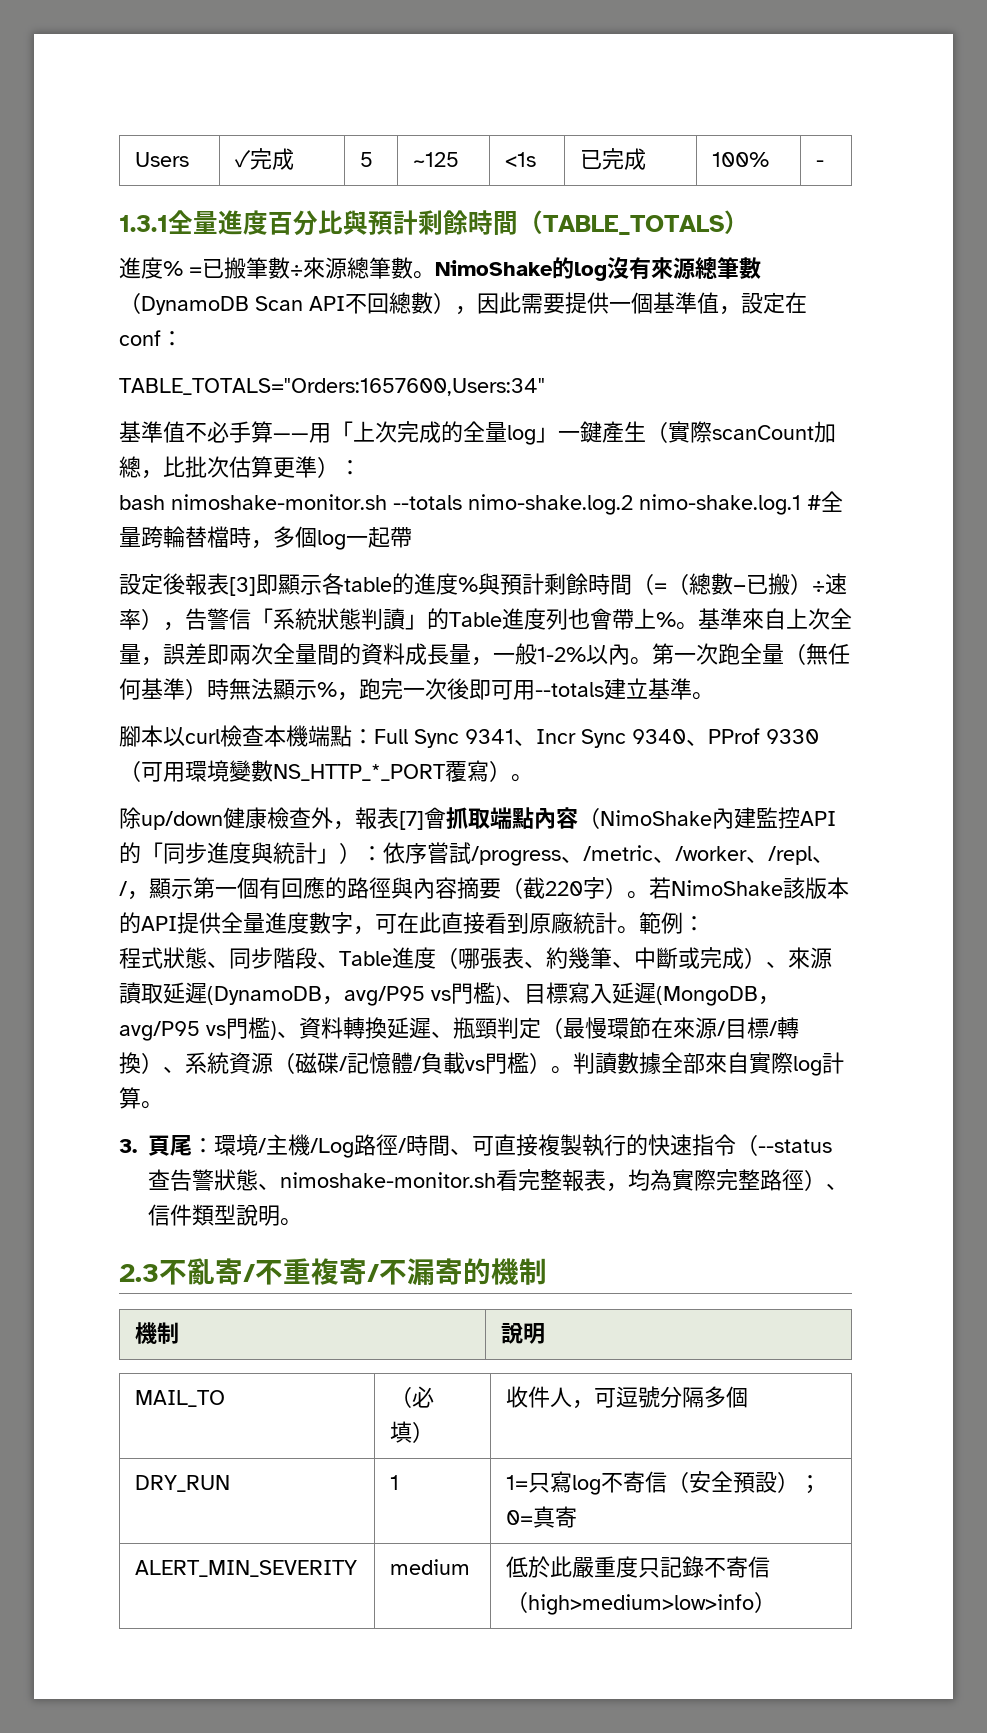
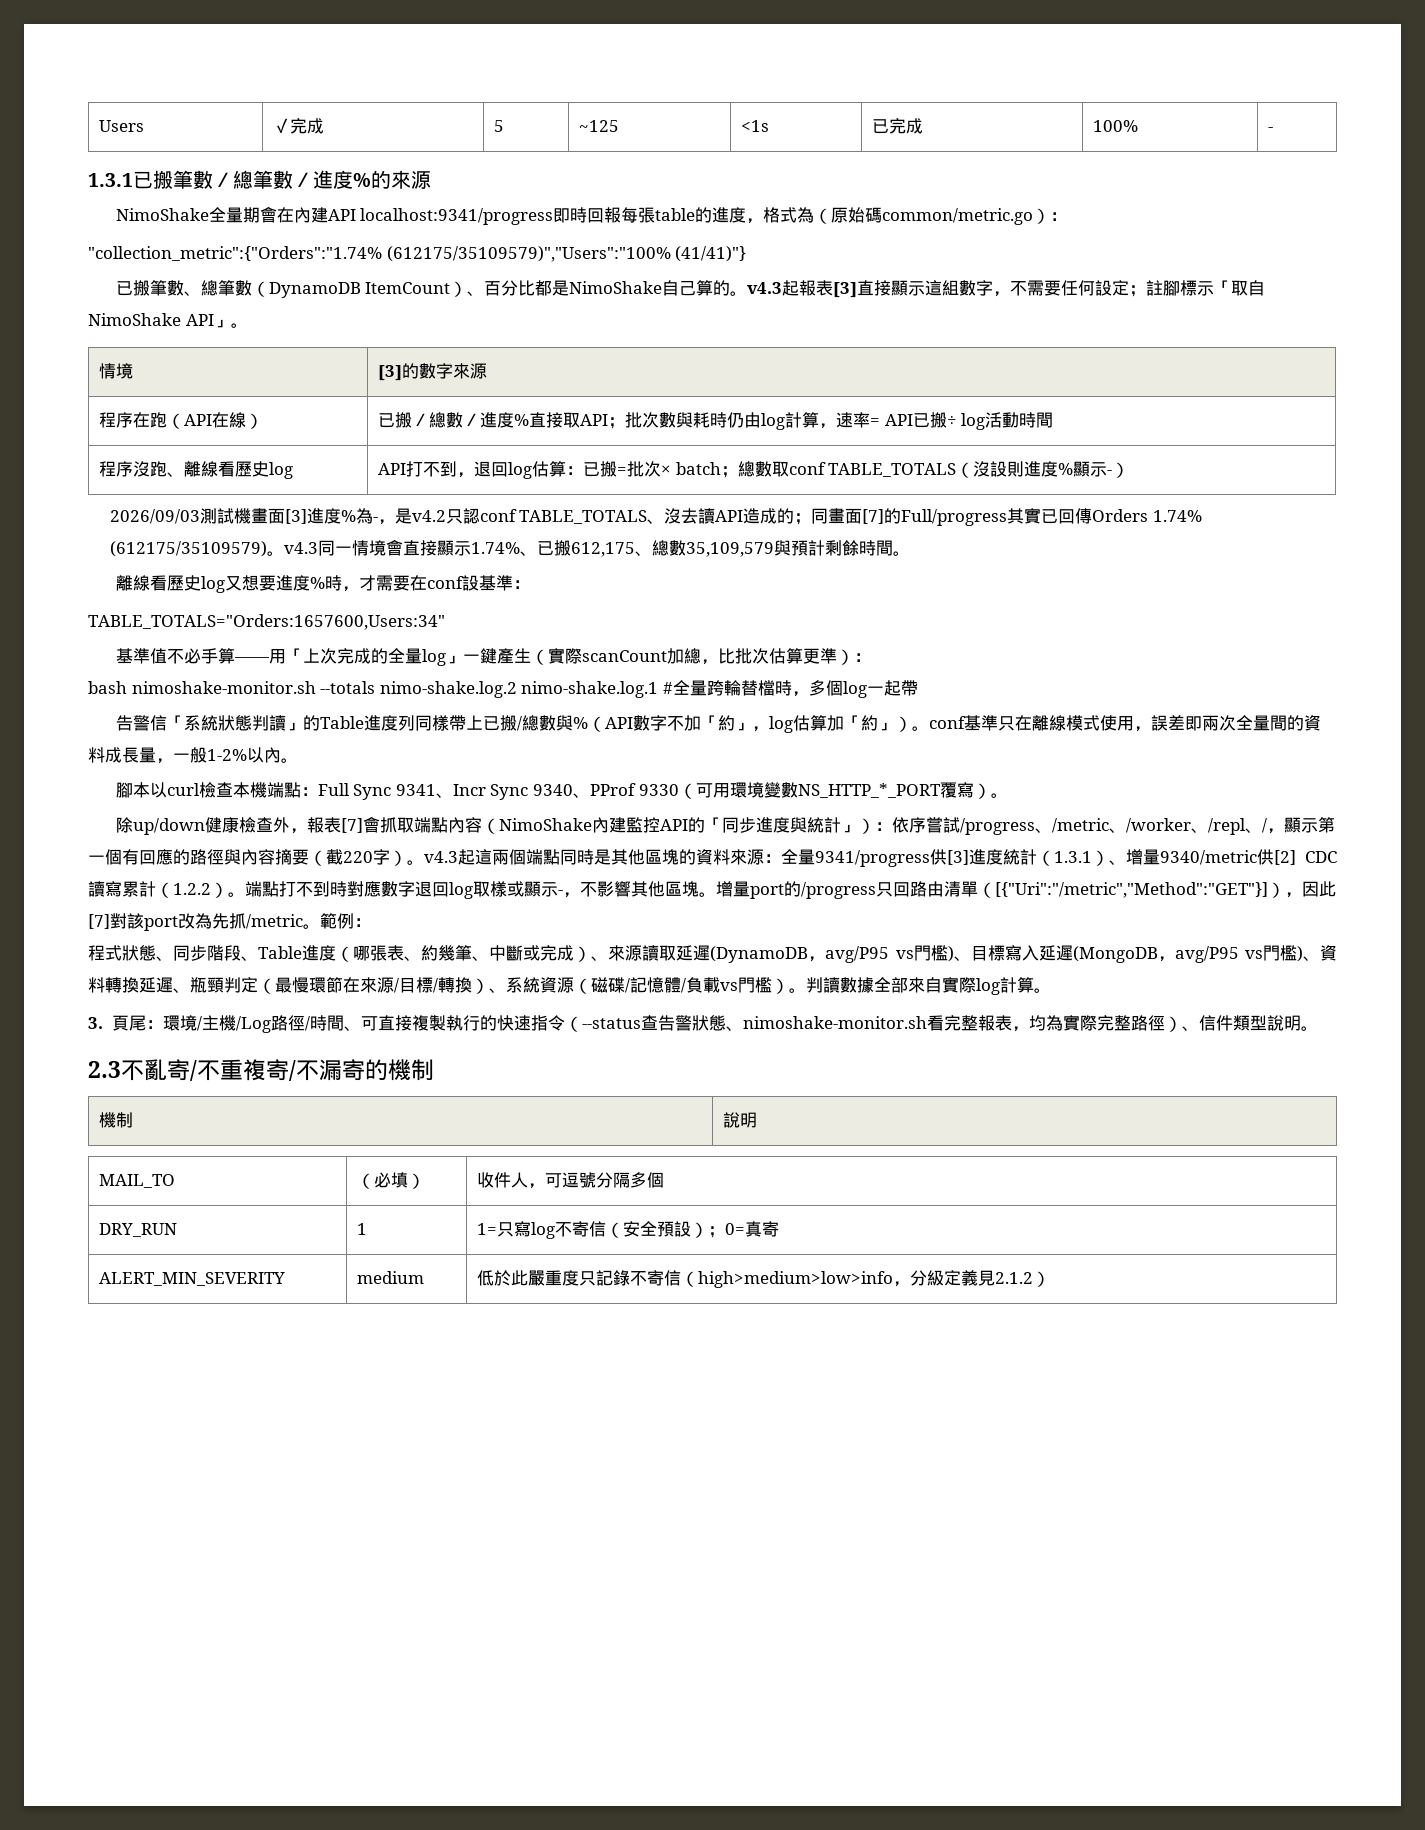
- 1.3.1全量進度百分比與預計剩餘時間（TABLE_TOTALS）
- 進度% =已搬筆數÷來源總筆數。NimoShake的log沒有來源總筆數（DynamoDB Scan API不回總數），因此需要提供一個基準值，設定在conf：
+ 1.3.1已搬筆數／總筆數／進度%的來源
+ NimoShake全量期會在內建API localhost:9341/progress即時回報每張table的進度，格式為（原始碼common/metric.go）：
+ "collection_metric":{"Orders":"1.74% (612175/35109579)","Users":"100% (41/41)"}
+ 已搬筆數、總筆數（DynamoDB ItemCount）、百分比都是NimoShake自己算的。v4.3起報表[3]直接顯示這組數字，不需要任何設定；註腳標示「取自NimoShake API」。
+ 情境 | [3]的數字來源
+ 程序在跑（API在線） | 已搬／總數／進度%直接取API；批次數與耗時仍由log計算，速率= API已搬÷ log活動時間
+ 程序沒跑、離線看歷史log | API打不到，退回log估算：已搬=批次× batch；總數取conf TABLE_TOTALS（沒設則進度%顯示-）
+ 2026/09/03測試機畫面[3]進度%為-，是v4.2只認conf TABLE_TOTALS、沒去讀API造成的；同畫面[7]的Full/progress其實已回傳Orders 1.74% (612175/35109579)。v4.3同一情境會直接顯示1.74%、已搬612,175、總數35,109,579與預計剩餘時間。
+ 離線看歷史log又想要進度%時，才需要在conf設基準：
- 設定後報表[3]即顯示各table的進度%與預計剩餘時間（=（總數−已搬）÷速率），告警信「系統狀態判讀」的Table進度列也會帶上%。基準來自上次全量，誤差即兩次全量間的資料成長量，一般1-2%以內。第一次跑全量（無任何基準）時無法顯示%，跑完一次後即可用--totals建立基準。
+ 告警信「系統狀態判讀」的Table進度列同樣帶上已搬/總數與%（API數字不加「約」，log估算加「約」）。conf基準只在離線模式使用，誤差即兩次全量間的資料成長量，一般1-2%以內。
- 除up/down健康檢查外，報表[7]會抓取端點內容（NimoShake內建監控API的「同步進度與統計」）：依序嘗試/progress、/metric、/worker、/repl、/，顯示第一個有回應的路徑與內容摘要（截220字）。若NimoShake該版本的API提供全量進度數字，可在此直接看到原廠統計。
+ 除up/down健康檢查外，報表[7]會抓取端點內容（NimoShake內建監控API的「同步進度與統計」）：依序嘗試/progress、/metric、/worker、/repl、/，顯示第一個有回應的路徑與內容摘要（截220字）。v4.3起這兩個端點同時是其他區塊的資料來源：全量9341/progress供[3]進度統計（1.3.1）、增量9340/metric供[2] CDC讀寫累計（1.2.2）。端點打不到時對應數字退回log取樣或顯示-，不影響其他區塊。增量port的/progress只回路由清單（[{"Uri":"/metric","Method":"GET"}]），因此[7]對該port改為先抓/metric。
- ALERT_MIN_SEVERITY | medium | 低於此嚴重度只記錄不寄信（high>medium>low>info）
+ ALERT_MIN_SEVERITY | medium | 低於此嚴重度只記錄不寄信（high>medium>low>info，分級定義見2.1.2）

